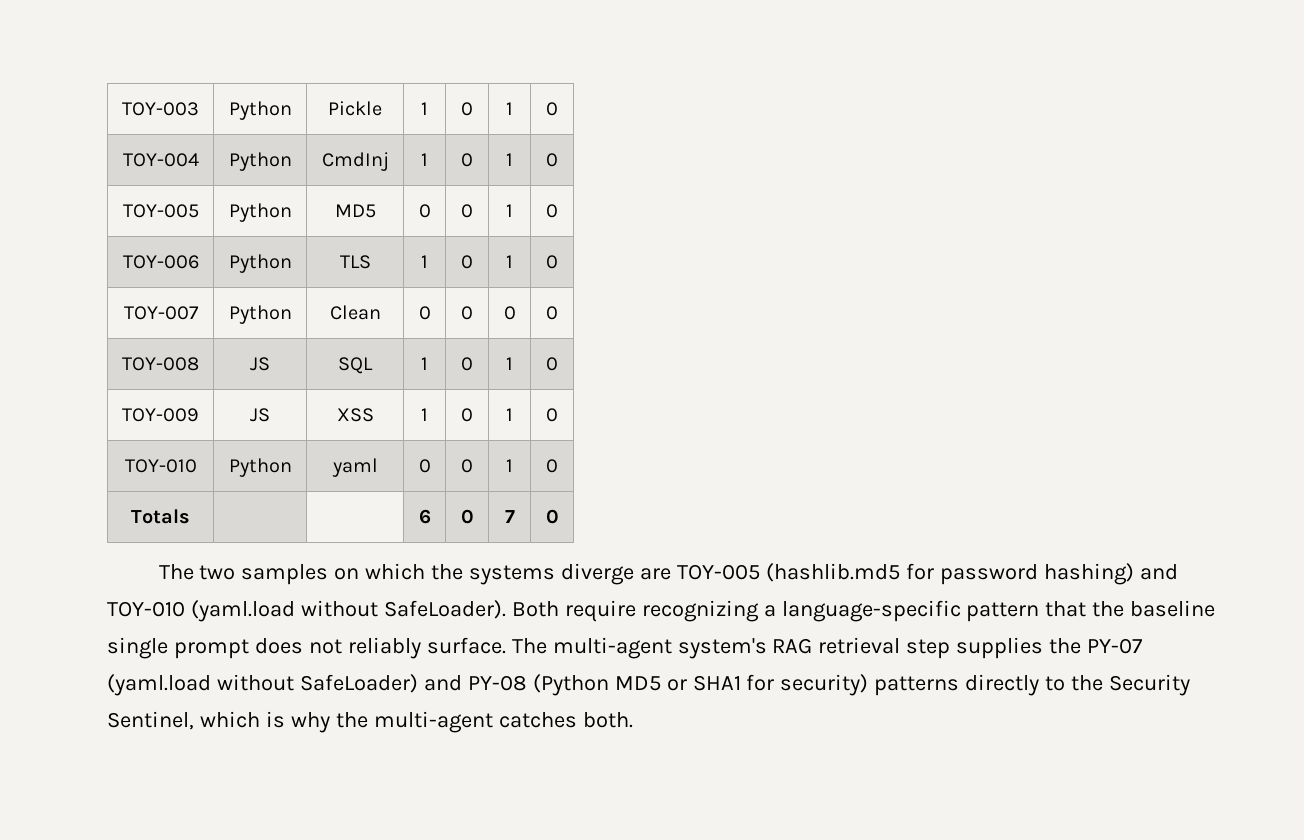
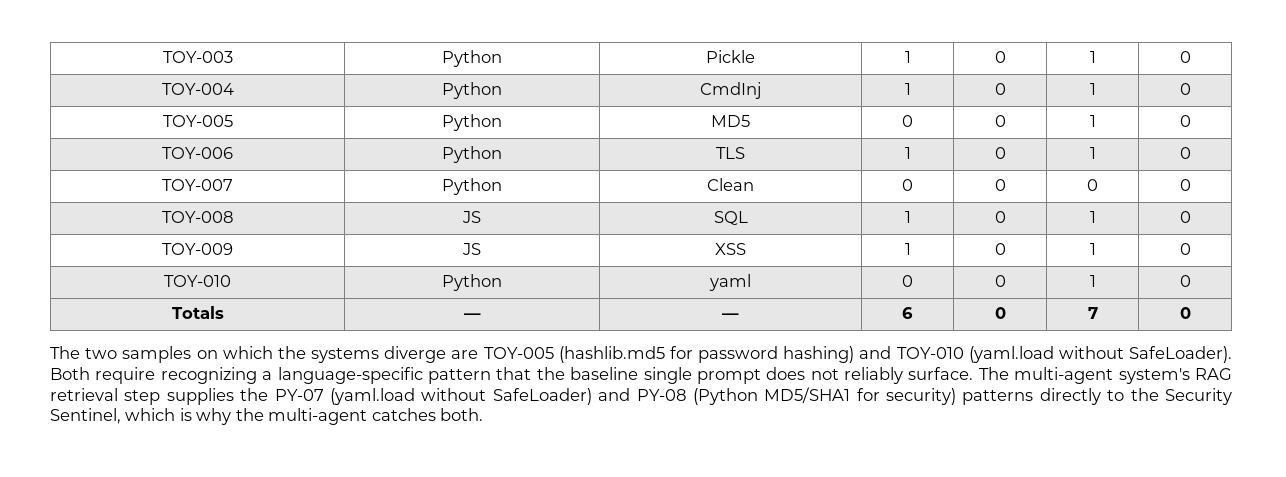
- Totals | | | 6 | 0 | 7 | 0
+ Totals | — | — | 6 | 0 | 7 | 0
- The multi-agent system's RAG retrieval step supplies the PY-07 (yaml.load without SafeLoader) and PY-08 (Python MD5 or SHA1 for security) patterns directly to the Security Sentinel, which is why the multi-agent catches both.
+ The multi-agent system's RAG retrieval step supplies the PY-07 (yaml.load without SafeLoader) and PY-08 (Python MD5/SHA1 for security) patterns directly to the Security Sentinel, which is why the multi-agent catches both.

